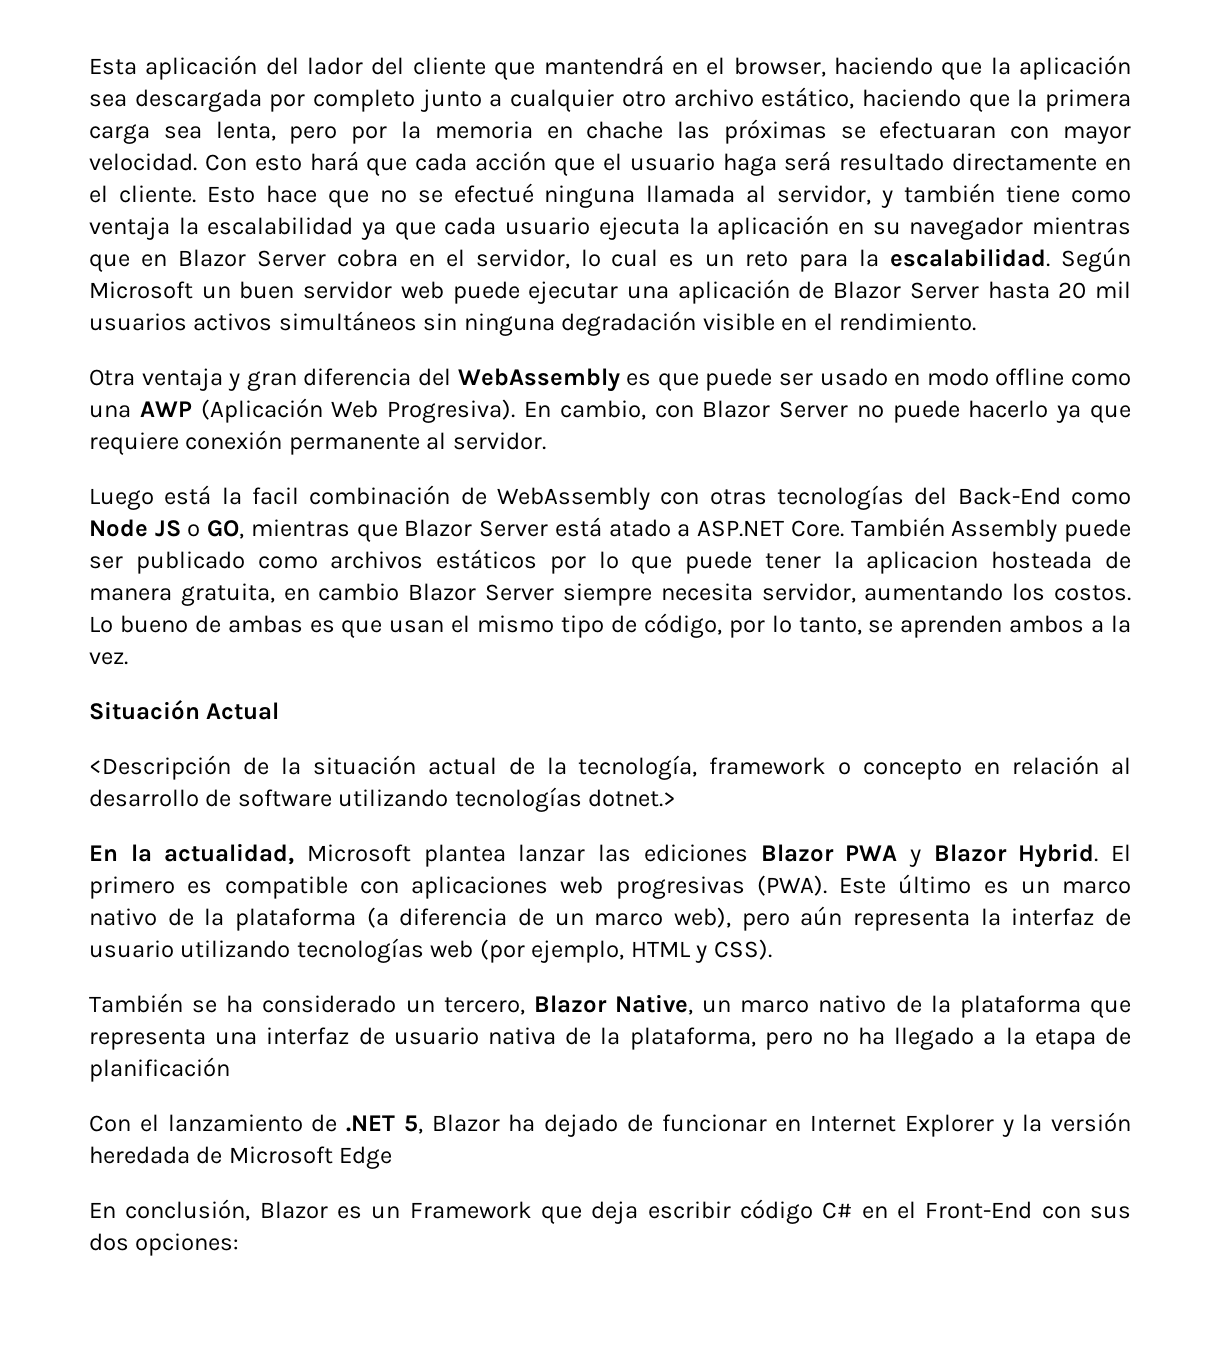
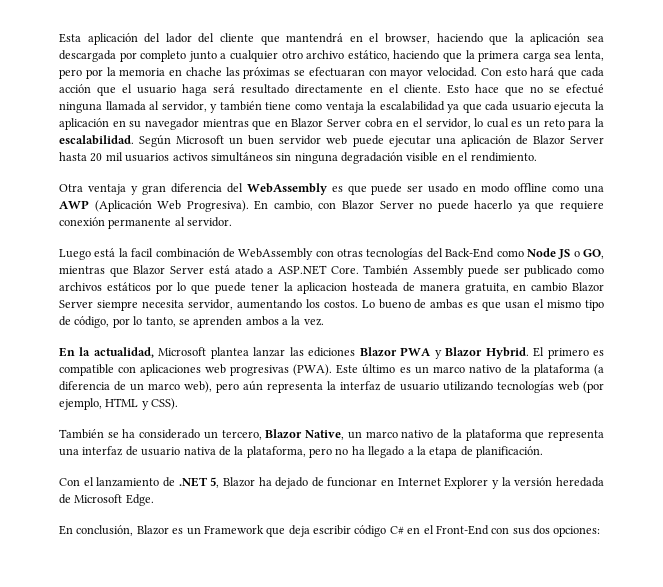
- Situación Actual
- <Descripción de la situación actual de la tecnología, framework o concepto en relación al desarrollo de software utilizando tecnologías dotnet.>
- También se ha considerado un tercero, Blazor Native, un marco nativo de la plataforma que representa una interfaz de usuario nativa de la plataforma, pero no ha llegado a la etapa de planificación
+ También se ha considerado un tercero, Blazor Native, un marco nativo de la plataforma que representa una interfaz de usuario nativa de la plataforma, pero no ha llegado a la etapa de planificación.
- Con el lanzamiento de .NET 5, Blazor ha dejado de funcionar en Internet Explorer y la versión heredada de Microsoft Edge
+ Con el lanzamiento de .NET 5, Blazor ha dejado de funcionar en Internet Explorer y la versión heredada de Microsoft Edge.

